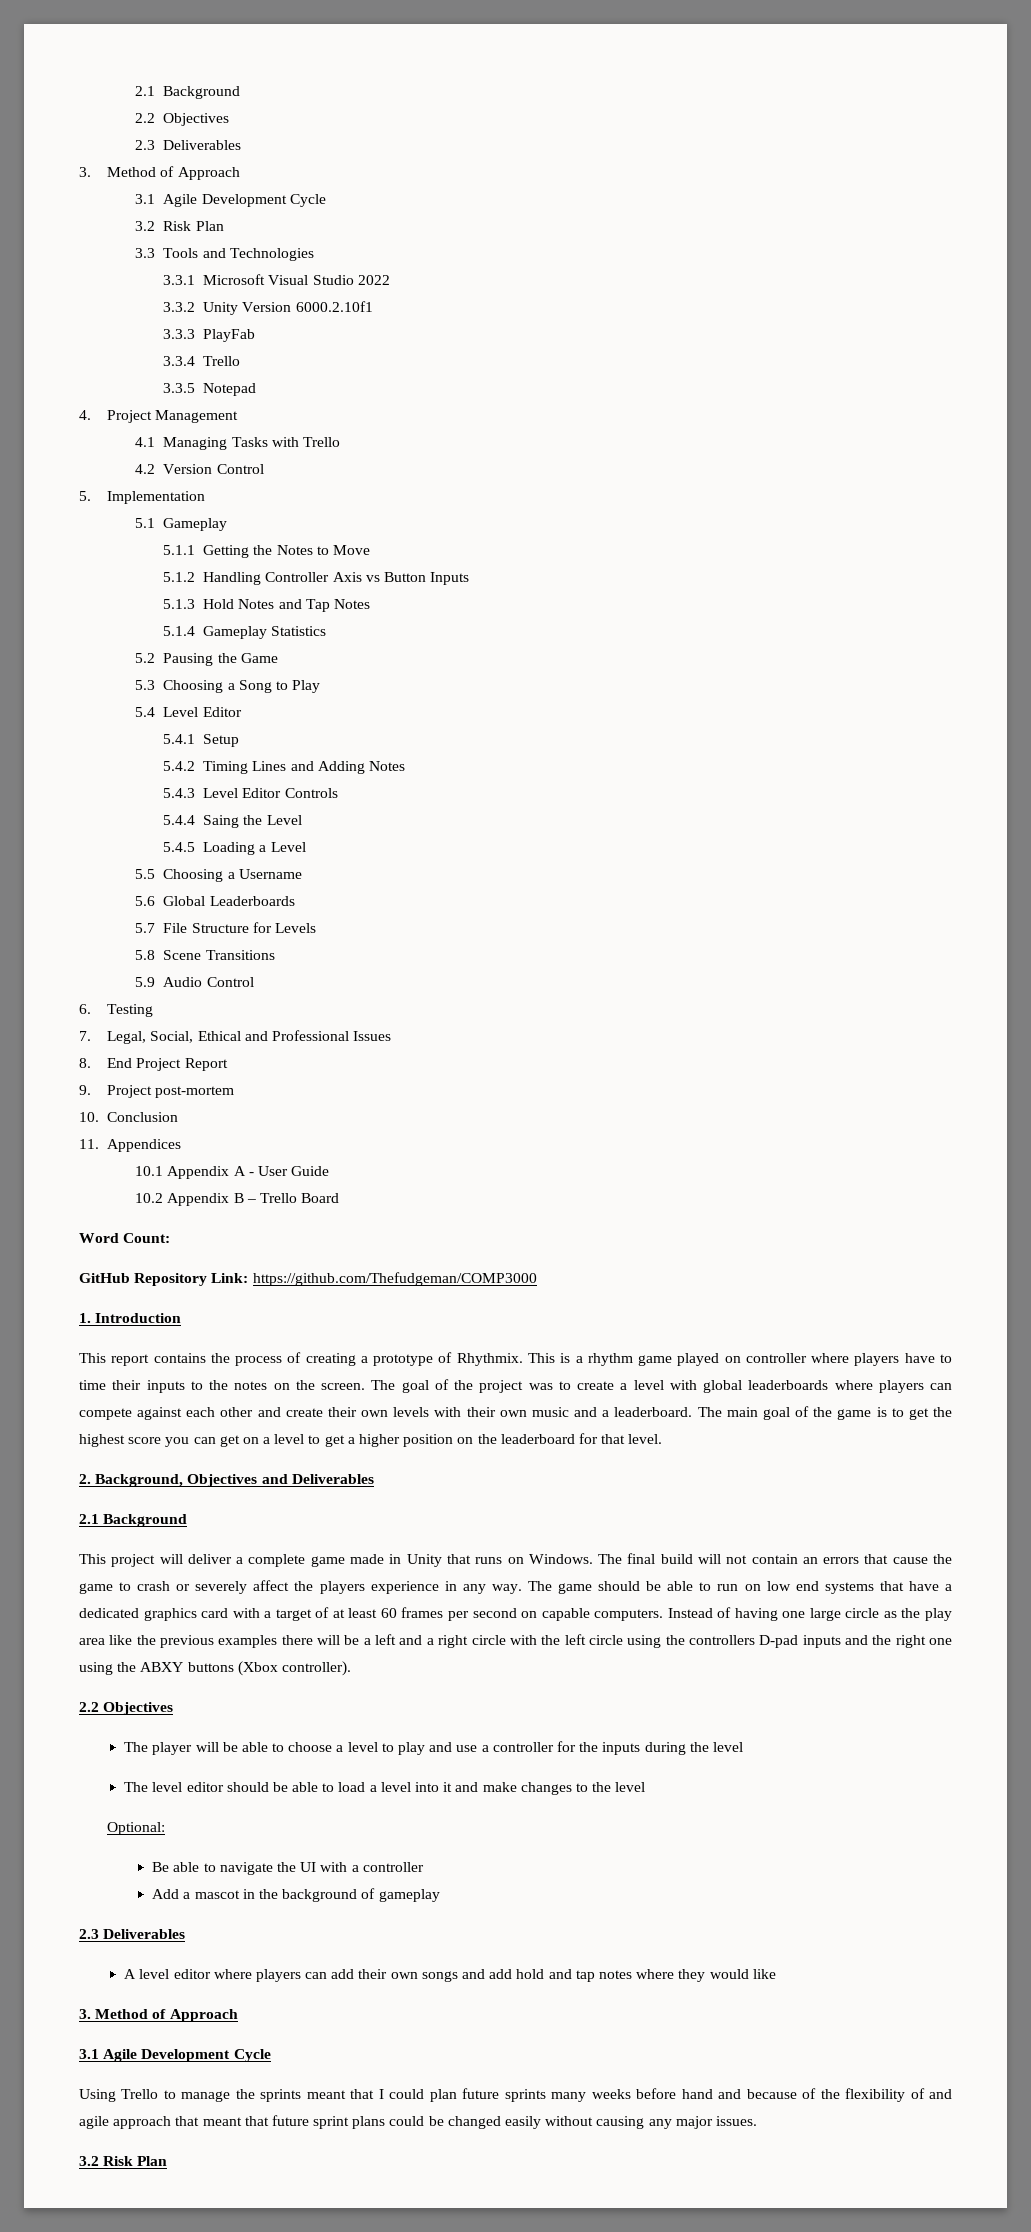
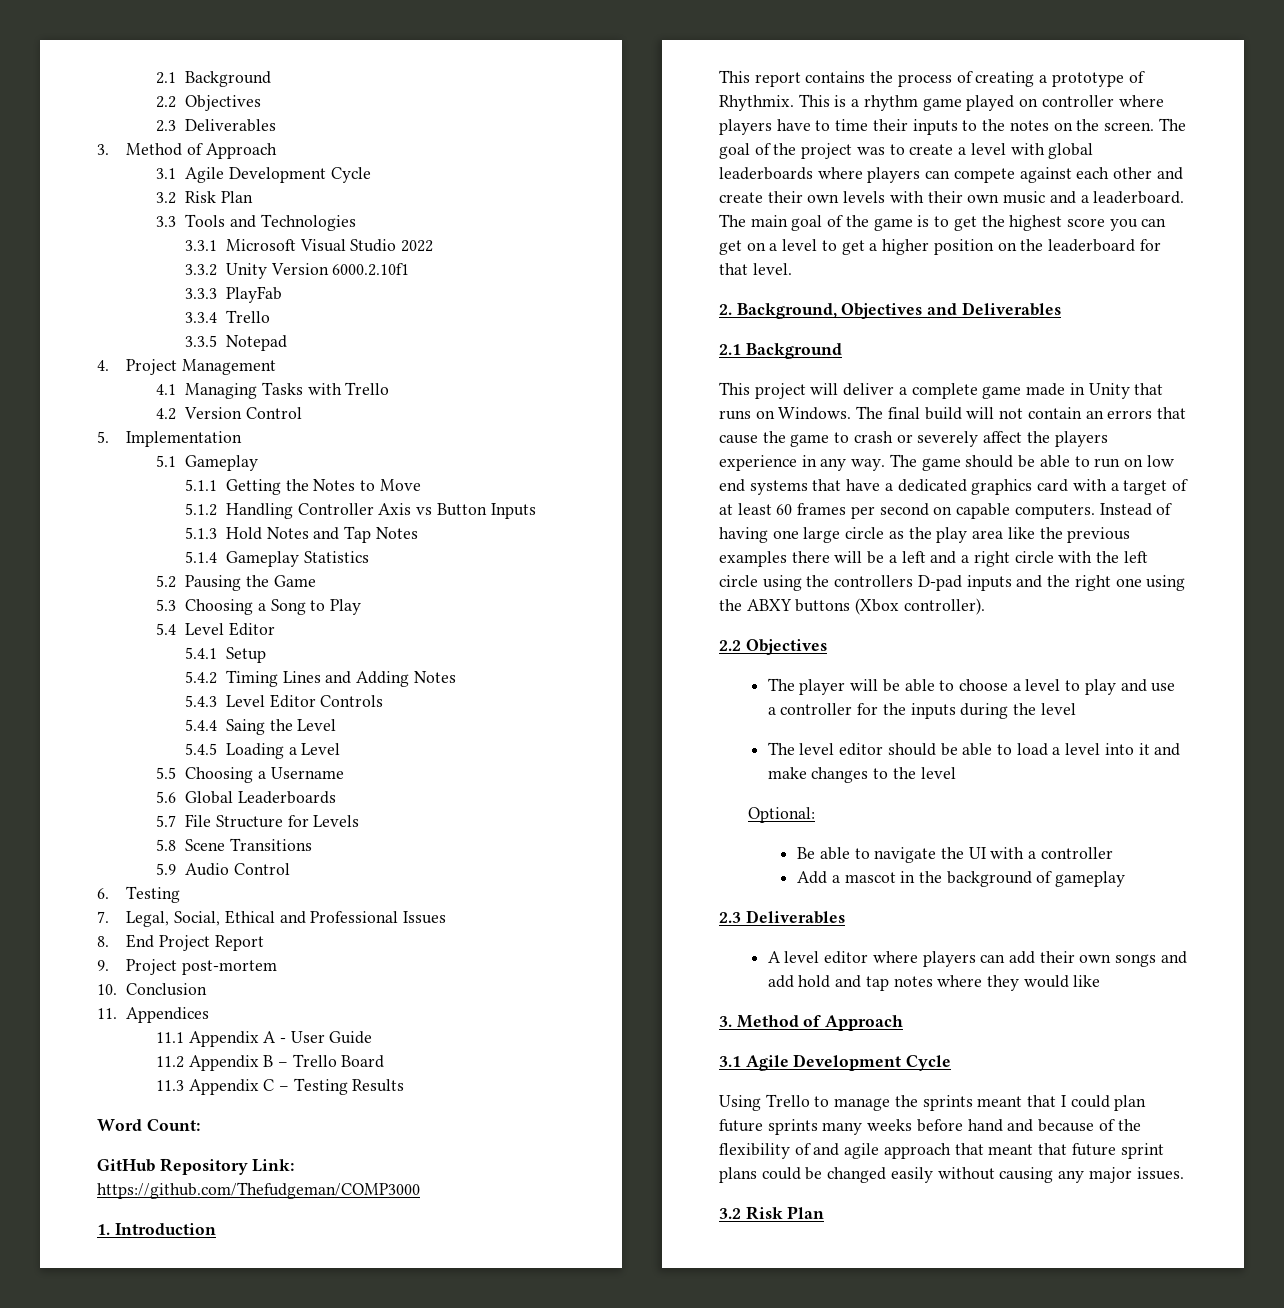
- 10.1 Appendix A - User Guide
+ 11.1 Appendix A - User Guide
- 10.2 Appendix B – Trello Board
+ 11.2 Appendix B – Trello Board
+ 11.3 Appendix C – Testing Results

